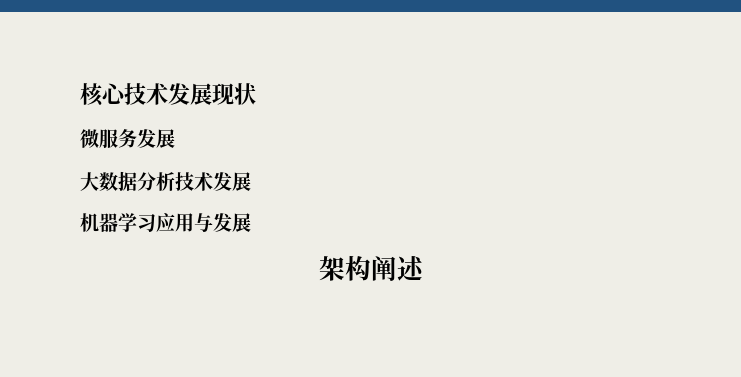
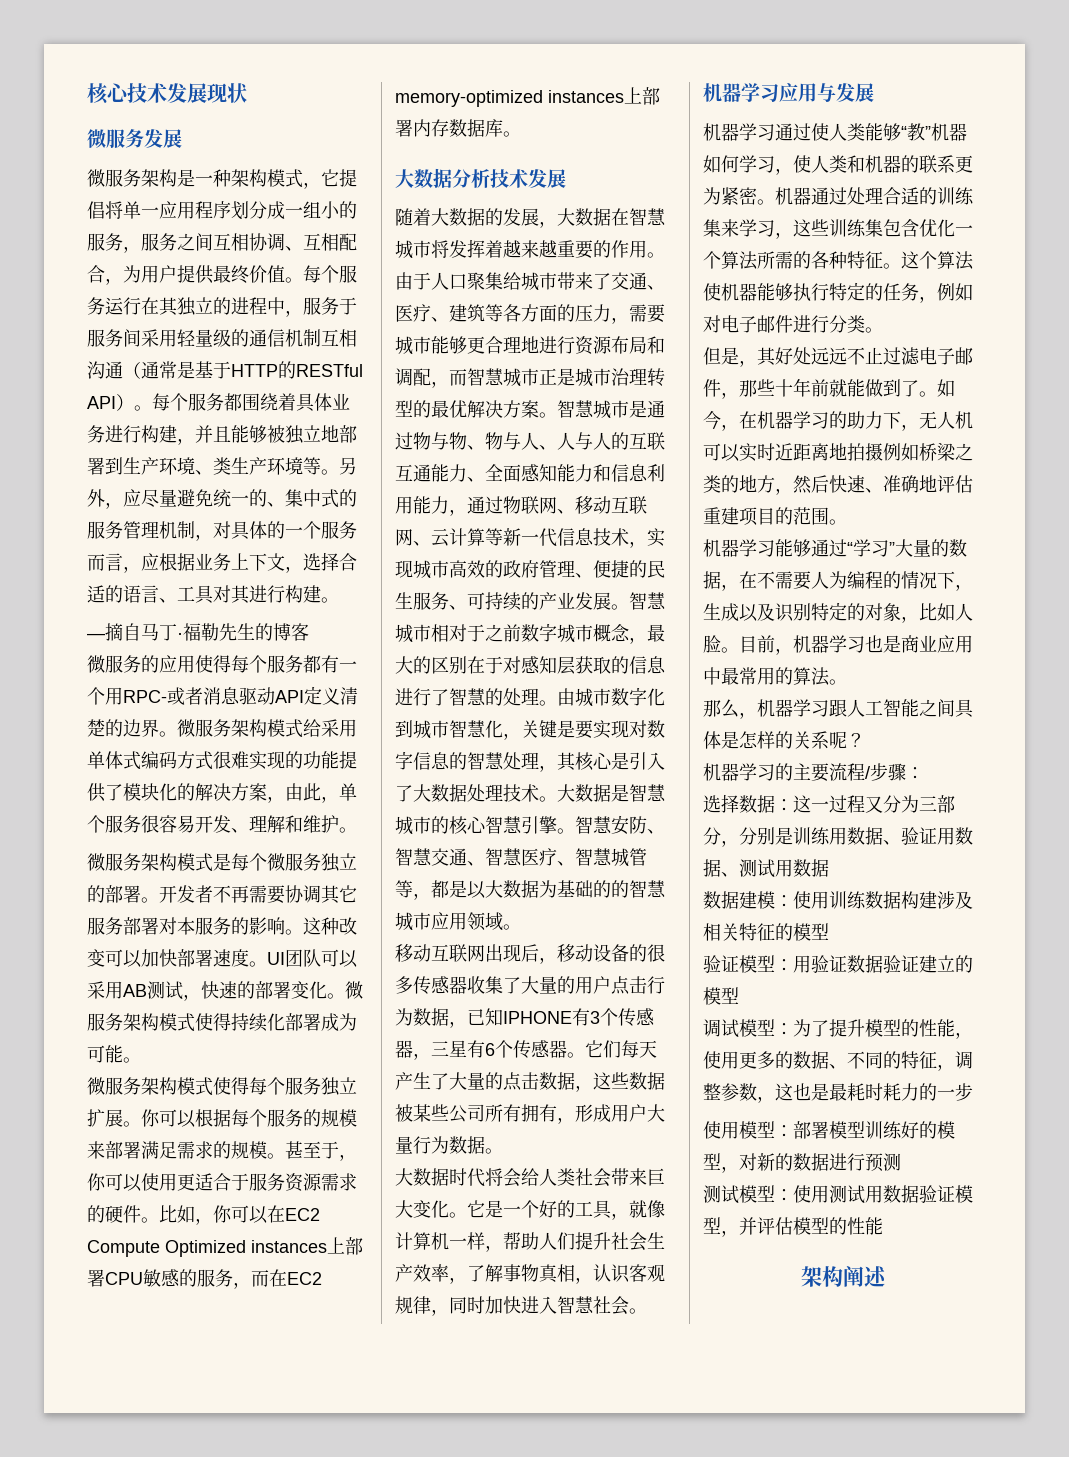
+ 微服务架构是一种架构模式，它提倡将单一应用程序划分成一组小的服务，服务之间互相协调、互相配合，为用户提供最终价值。每个服务运行在其独立的进程中，服务于服务间采用轻量级的通信机制互相沟通（通常是基于HTTP的RESTful API）。每个服务都围绕着具体业务进行构建，并且能够被独立地部署到生产环境、类生产环境等。另外，应尽量避免统一的、集中式的服务管理机制，对具体的一个服务而言，应根据业务上下文，选择合适的语言、工具对其进行构建。
+ —摘自马丁·福勒先生的博客
+ 微服务的应用使得每个服务都有一个用RPC-或者消息驱动API定义清楚的边界。微服务架构模式给采用单体式编码方式很难实现的功能提供了模块化的解决方案，由此，单个服务很容易开发、理解和维护。
+ 微服务架构模式是每个微服务独立的部署。开发者不再需要协调其它服务部署对本服务的影响。这种改变可以加快部署速度。UI团队可以采用AB测试，快速的部署变化。微服务架构模式使得持续化部署成为可能。
+ 微服务架构模式使得每个服务独立扩展。你可以根据每个服务的规模来部署满足需求的规模。甚至于，你可以使用更适合于服务资源需求的硬件。比如，你可以在EC2 Compute Optimized instances上部署CPU敏感的服务，而在EC2 memory-optimized instances上部署内存数据库。
+ 随着大数据的发展，大数据在智慧城市将发挥着越来越重要的作用。由于人口聚集给城市带来了交通、医疗、建筑等各方面的压力，需要城市能够更合理地进行资源布局和调配，而智慧城市正是城市治理转型的最优解决方案。智慧城市是通过物与物、物与人、人与人的互联互通能力、全面感知能力和信息利用能力，通过物联网、移动互联网、云计算等新一代信息技术，实现城市高效的政府管理、便捷的民生服务、可持续的产业发展。智慧城市相对于之前数字城市概念，最大的区别在于对感知层获取的信息进行了智慧的处理。由城市数字化到城市智慧化，关键是要实现对数字信息的智慧处理，其核心是引入了大数据处理技术。大数据是智慧城市的核心智慧引擎。智慧安防、智慧交通、智慧医疗、智慧城管等，都是以大数据为基础的的智慧城市应用领域。
+ 移动互联网出现后，移动设备的很多传感器收集了大量的用户点击行为数据，已知IPHONE有3个传感器，三星有6个传感器。它们每天产生了大量的点击数据，这些数据被某些公司所有拥有，形成用户大量行为数据。
+ 大数据时代将会给人类社会带来巨大变化。它是一个好的工具，就像计算机一样，帮助人们提升社会生产效率，了解事物真相，认识客观规律，同时加快进入智慧社会。
+ 机器学习通过使人类能够“教”机器如何学习，使人类和机器的联系更为紧密。机器通过处理合适的训练集来学习，这些训练集包含优化一个算法所需的各种特征。这个算法使机器能够执行特定的任务，例如对电子邮件进行分类。
+ 但是，其好处远远不止过滤电子邮件，那些十年前就能做到了。如今，在机器学习的助力下，无人机可以实时近距离地拍摄例如桥梁之类的地方，然后快速、准确地评估重建项目的范围。
+ 机器学习能够通过“学习”大量的数据，在不需要人为编程的情况下，生成以及识别特定的对象，比如人脸。目前，机器学习也是商业应用中最常用的算法。
+ 那么，机器学习跟人工智能之间具体是怎样的关系呢？
+ 机器学习的主要流程/步骤：
+ 选择数据：这一过程又分为三部分，分别是训练用数据、验证用数据、测试用数据
+ 数据建模：使用训练数据构建涉及相关特征的模型
+ 验证模型：用验证数据验证建立的模型
+ 调试模型：为了提升模型的性能，使用更多的数据、不同的特征，调整参数，这也是最耗时耗力的一步
+ 使用模型：部署模型训练好的模型，对新的数据进行预测
+ 测试模型：使用测试用数据验证模型，并评估模型的性能

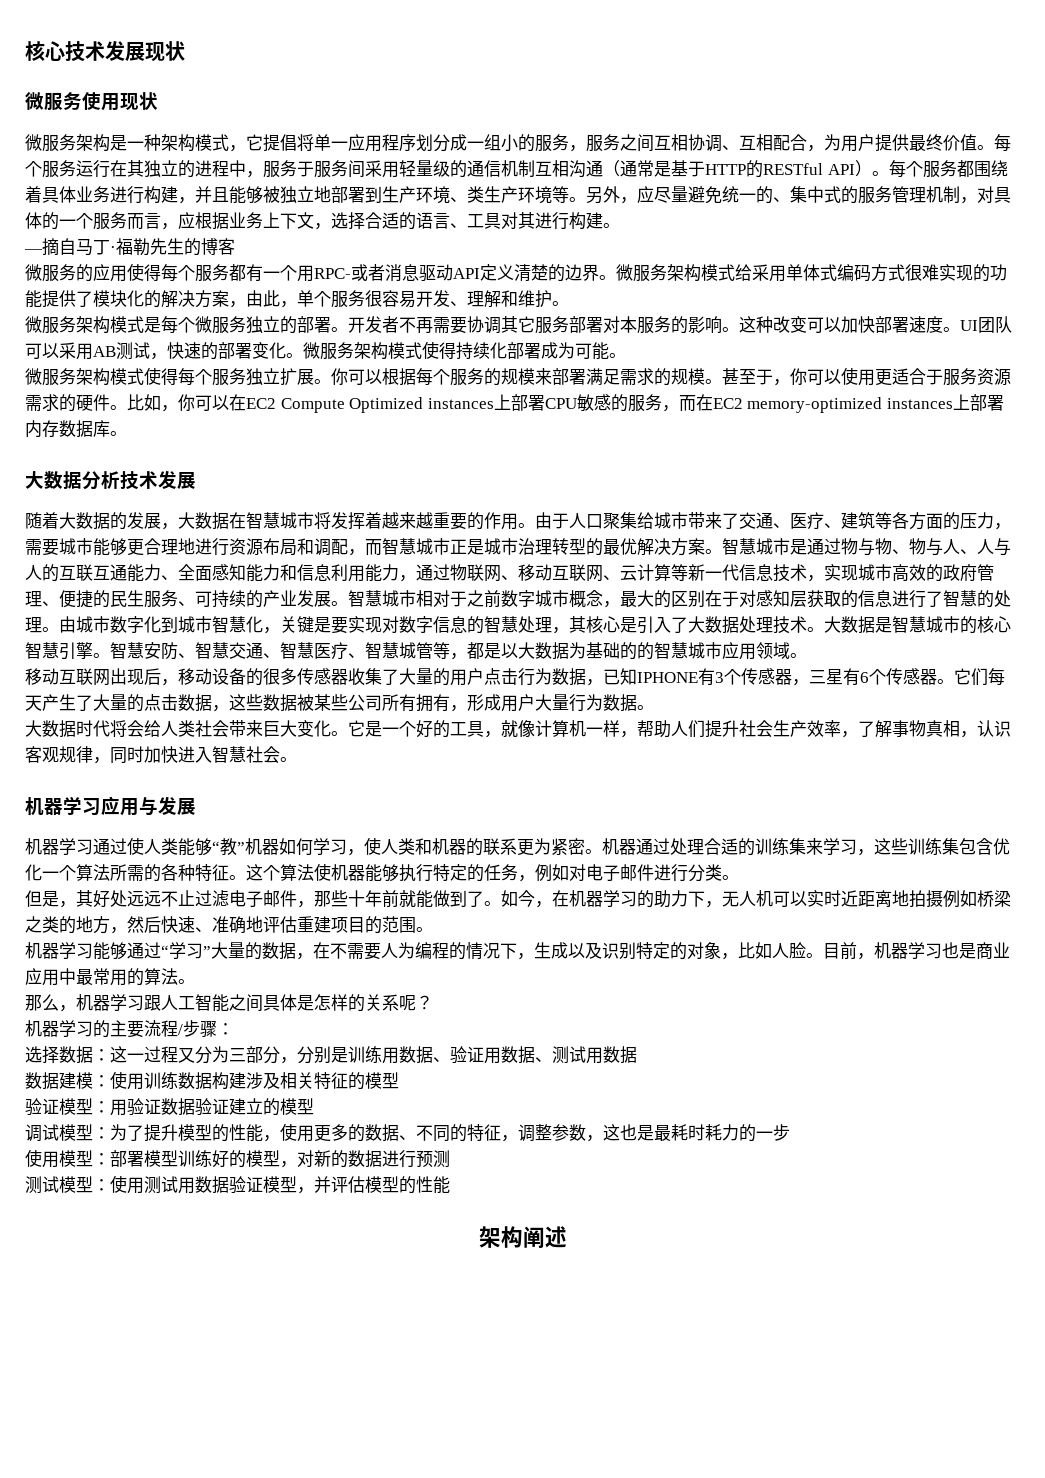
- 微服务发展
+ 微服务使用现状

